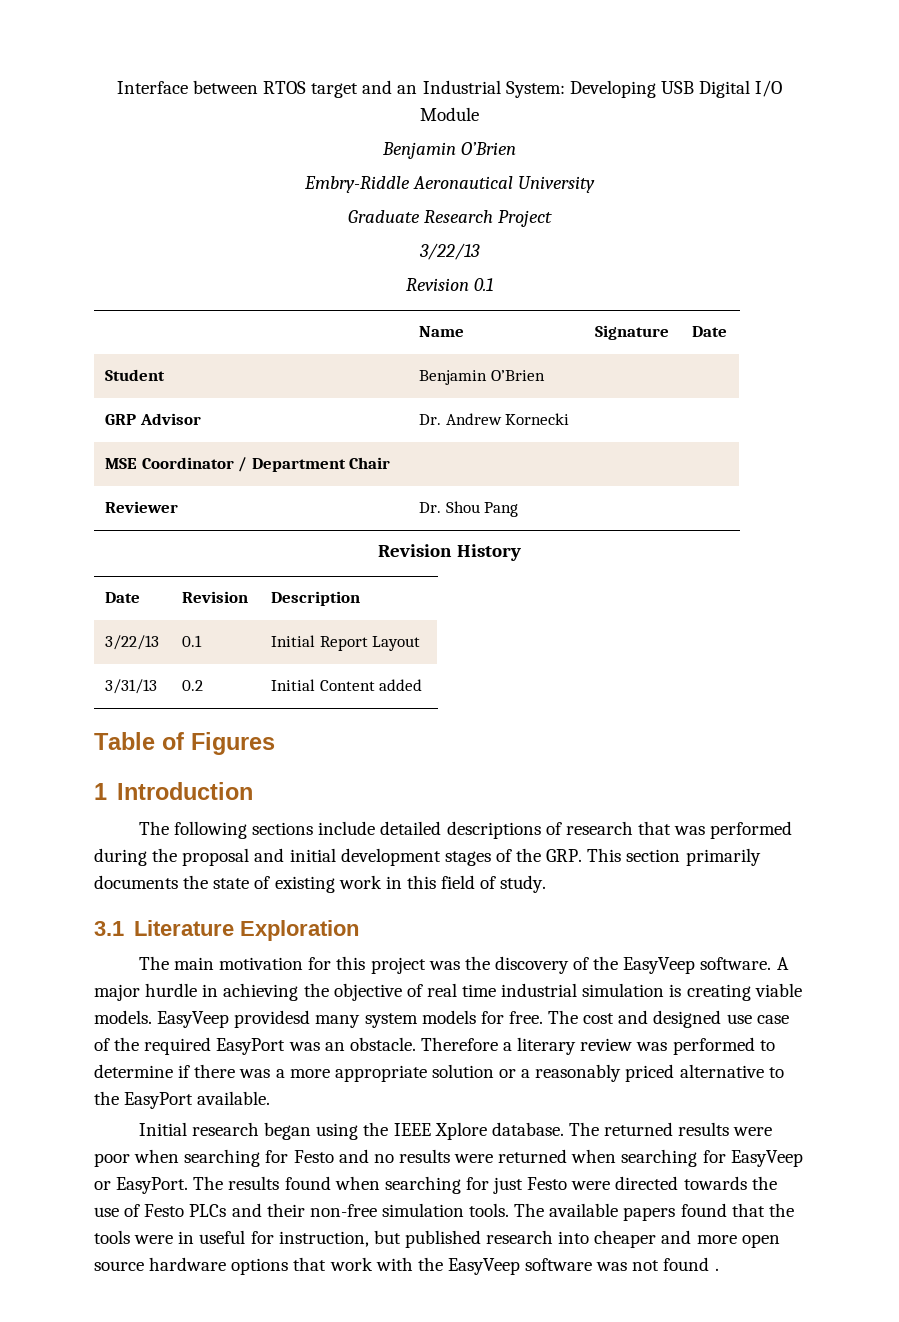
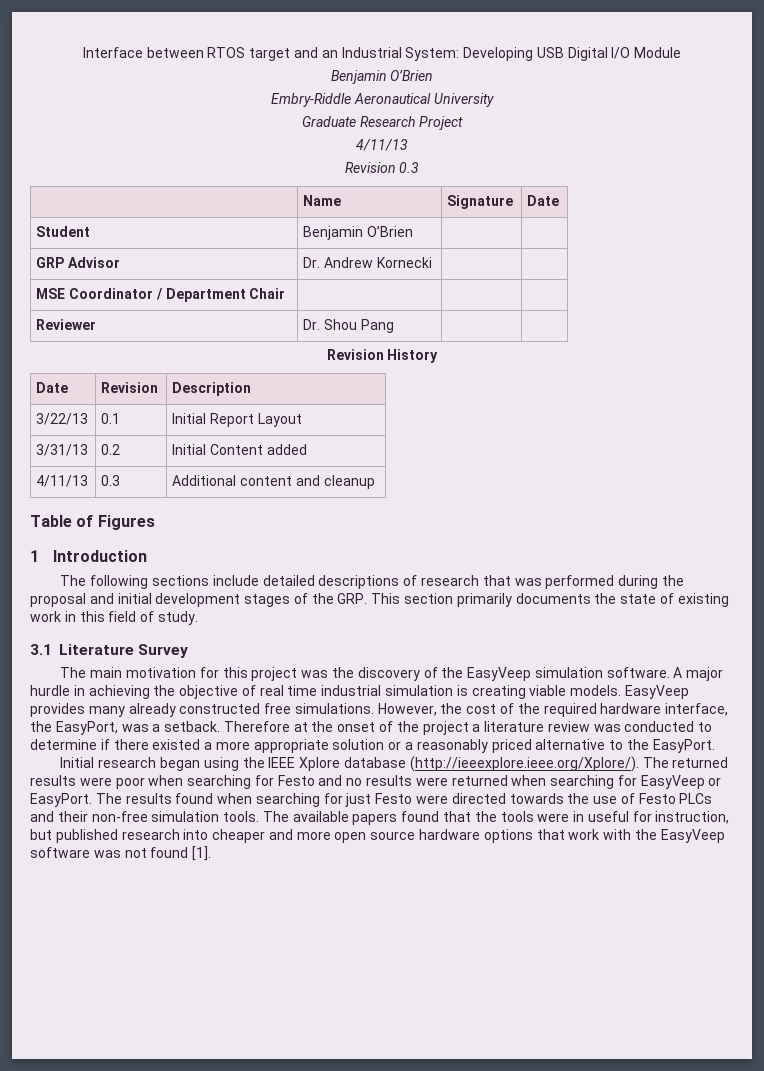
  Graduate Research Project
- 3/22/13
- Revision 0.1
+ 4/11/13
+ Revision 0.3
+ 4/11/13 | 0.3 | Additional content and cleanup
- 3.1 Literature Exploration
+ 3.1 Literature Survey
- The main motivation for this project was the discovery of the EasyVeep software.
+ The main motivation for this project was the discovery of the EasyVeep simulation software.
- EasyVeep providesd many system models for free. The cost and designed use case of the required EasyPort was an obstacle. Therefore a literary review was performed to determine if there was a more appropriate solution or a reasonably priced alternative to the EasyPort available.
+ EasyVeep provides many already constructed free simulations. However, the cost of the required hardware interface, the EasyPort, was a setback. Therefore at the onset of the project a literature review was conducted to determine if there existed a more appropriate solution or a reasonably priced alternative to the EasyPort.
- Initial research began using the IEEE Xplore database. The returned results were poor when searching for Festo and no results were returned when searching for EasyVeep or EasyPort.
+ Initial research began using the IEEE Xplore database (http://ieeexplore.ieee.org/Xplore/). The returned results were poor when searching for Festo and no results were returned when searching for EasyVeep or EasyPort.
- The available papers found that the tools were in useful for instruction, but published research into cheaper and more open source hardware options that work with the EasyVeep software was not found .
+ The available papers found that the tools were in useful for instruction, but published research into cheaper and more open source hardware options that work with the EasyVeep software was not found [1].

